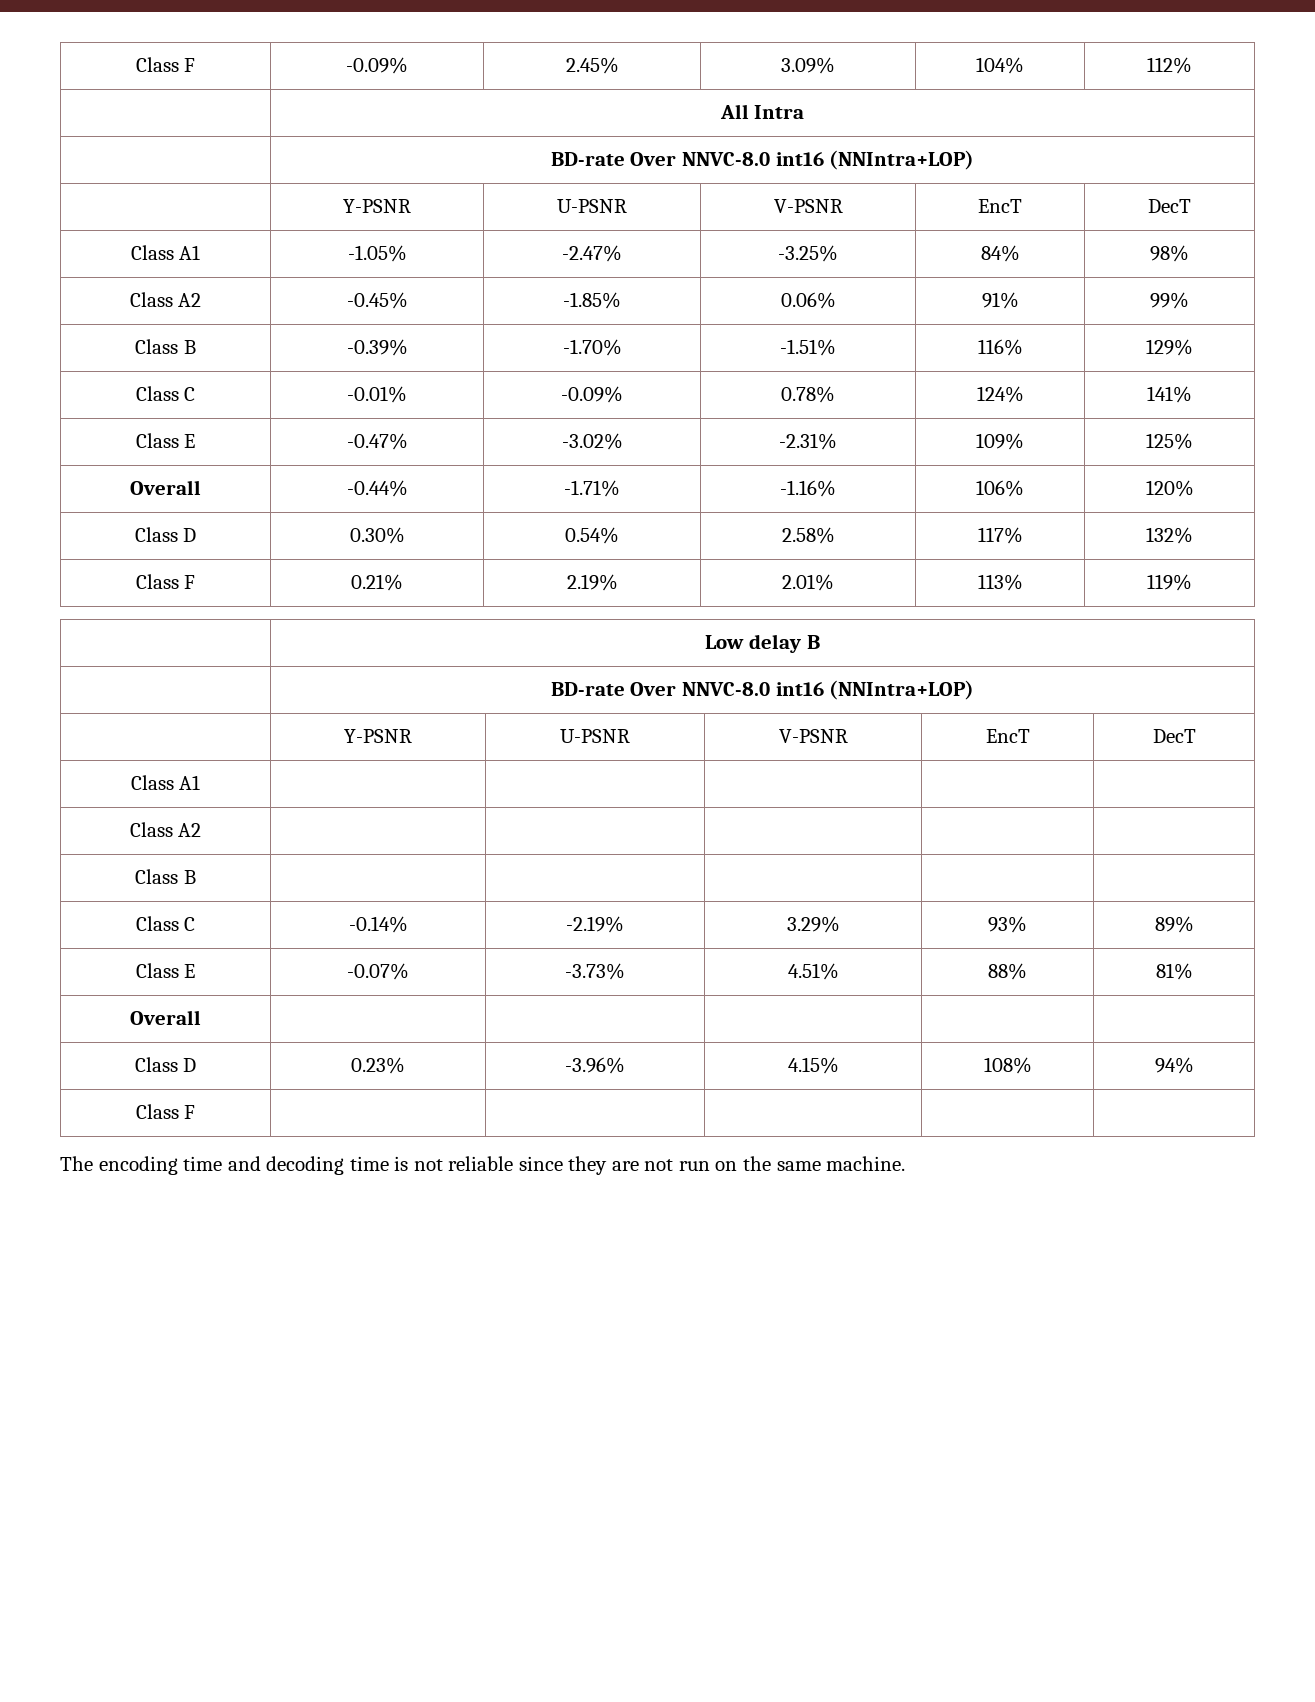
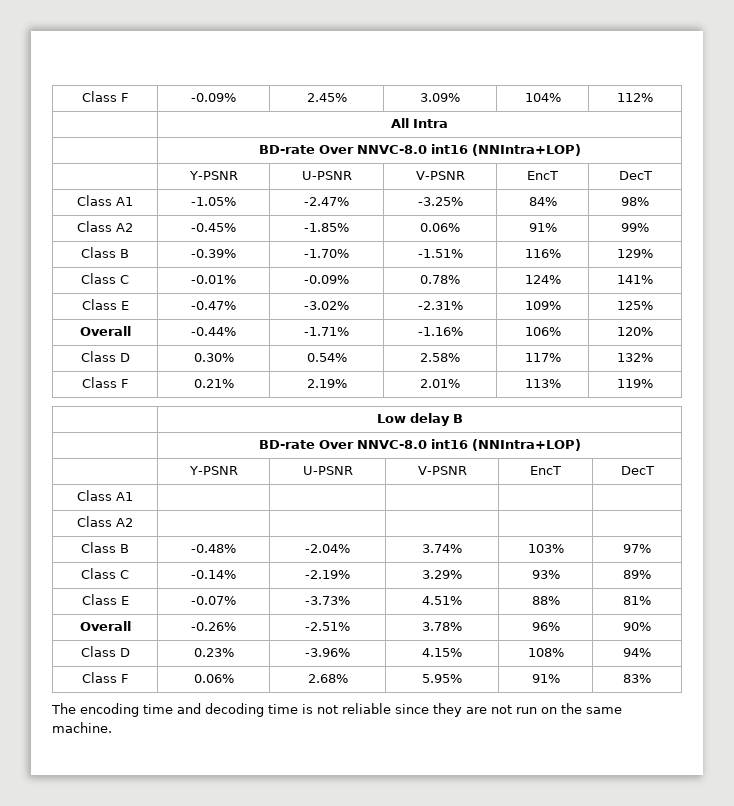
- Class B | | | | |
+ Class B | -0.48% | -2.04% | 3.74% | 103% | 97%
- Overall | | | | |
+ Overall | -0.26% | -2.51% | 3.78% | 96% | 90%
- Class F | | | | |
+ Class F | 0.06% | 2.68% | 5.95% | 91% | 83%

